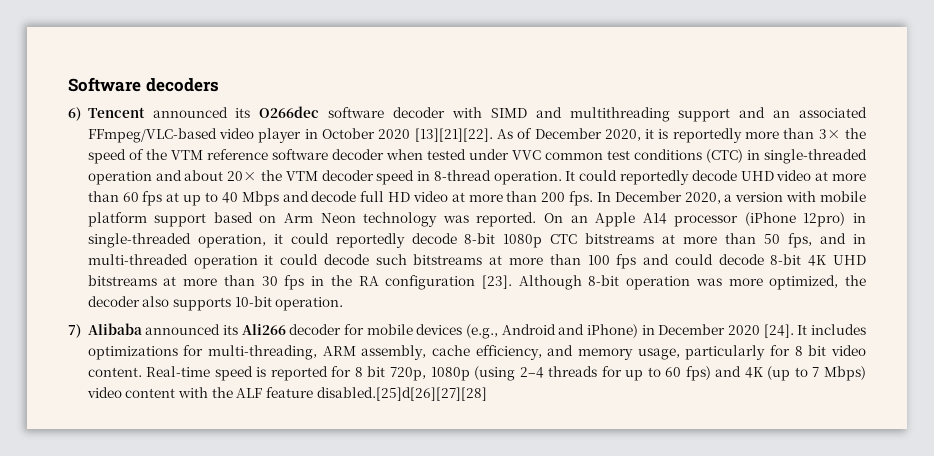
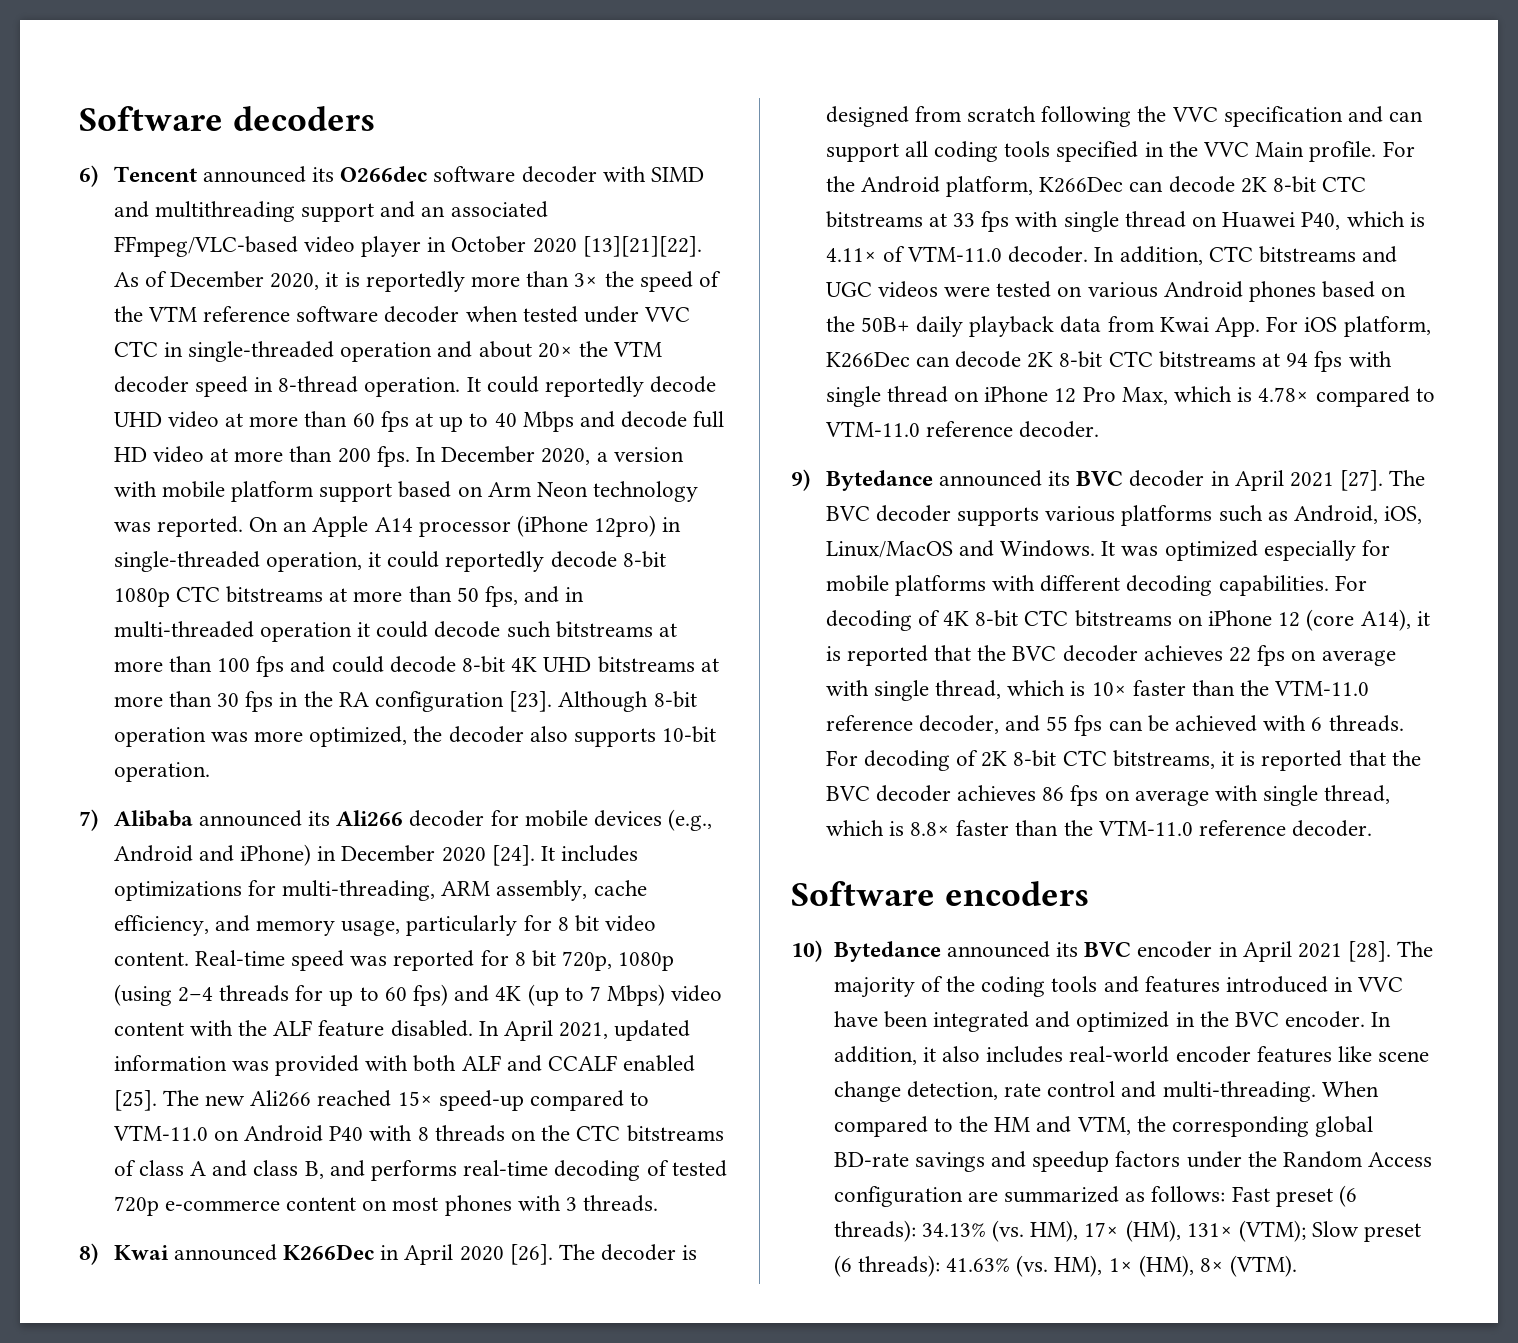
- As of December 2020, it is reportedly more than 3× the speed of the VTM reference software decoder when tested under VVC common test conditions (CTC) in single-threaded operation and about 20× the VTM decoder speed in 8-thread operation.
+ As of December 2020, it is reportedly more than 3× the speed of the VTM reference software decoder when tested under VVC CTC in single-threaded operation and about 20× the VTM decoder speed in 8-thread operation.
- Real-time speed is reported for 8 bit 720p, 1080p (using 2–4 threads for up to 60 fps) and 4K (up to 7 Mbps) video content with the ALF feature disabled.[25]d[26][27][28]
+ Real-time speed was reported for 8 bit 720p, 1080p (using 2–4 threads for up to 60 fps) and 4K (up to 7 Mbps) video content with the ALF feature disabled. In April 2021, updated information was provided with both ALF and CCALF enabled [25]. The new Ali266 reached 15× speed-up compared to VTM-11.0 on Android P40 with 8 threads on the CTC bitstreams of class A and class B, and performs real-time decoding of tested 720p e-commerce content on most phones with 3 threads.
+ 8) Kwai announced K266Dec in April 2020 [26]. The decoder is designed from scratch following the VVC specification and can support all coding tools specified in the VVC Main profile. For the Android platform, K266Dec can decode 2K 8-bit CTC bitstreams at 33 fps with single thread on Huawei P40, which is 4.11× of VTM-11.0 decoder. In addition, CTC bitstreams and UGC videos were tested on various Android phones based on the 50B+ daily playback data from Kwai App. For iOS platform, K266Dec can decode 2K 8-bit CTC bitstreams at 94 fps with single thread on iPhone 12 Pro Max, which is 4.78× compared to VTM-11.0 reference decoder.
+ 9) Bytedance announced its BVC decoder in April 2021 [27]. The BVC decoder supports various platforms such as Android, iOS, Linux/MacOS and Windows. It was optimized especially for mobile platforms with different decoding capabilities. For decoding of 4K 8-bit CTC bitstreams on iPhone 12 (core A14), it is reported that the BVC decoder achieves 22 fps on average with single thread, which is 10× faster than the VTM-11.0 reference decoder, and 55 fps can be achieved with 6 threads. For decoding of 2K 8-bit CTC bitstreams, it is reported that the BVC decoder achieves 86 fps on average with single thread, which is 8.8× faster than the VTM-11.0 reference decoder.
+ Software encoders
+ 10) Bytedance announced its BVC encoder in April 2021 [28]. The majority of the coding tools and features introduced in VVC have been integrated and optimized in the BVC encoder. In addition, it also includes real-world encoder features like scene change detection, rate control and multi-threading. When compared to the HM and VTM, the corresponding global BD-rate savings and speedup factors under the Random Access configuration are summarized as follows: Fast preset (6 threads): 34.13% (vs. HM), 17× (HM), 131× (VTM); Slow preset (6 threads): 41.63% (vs. HM), 1× (HM), 8× (VTM).

